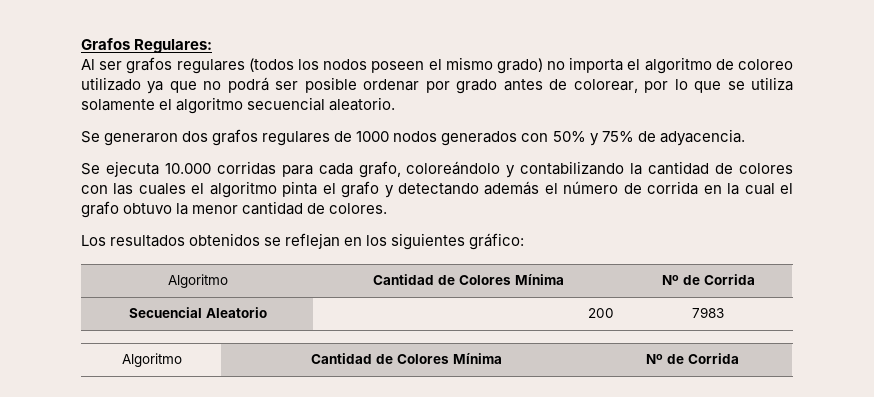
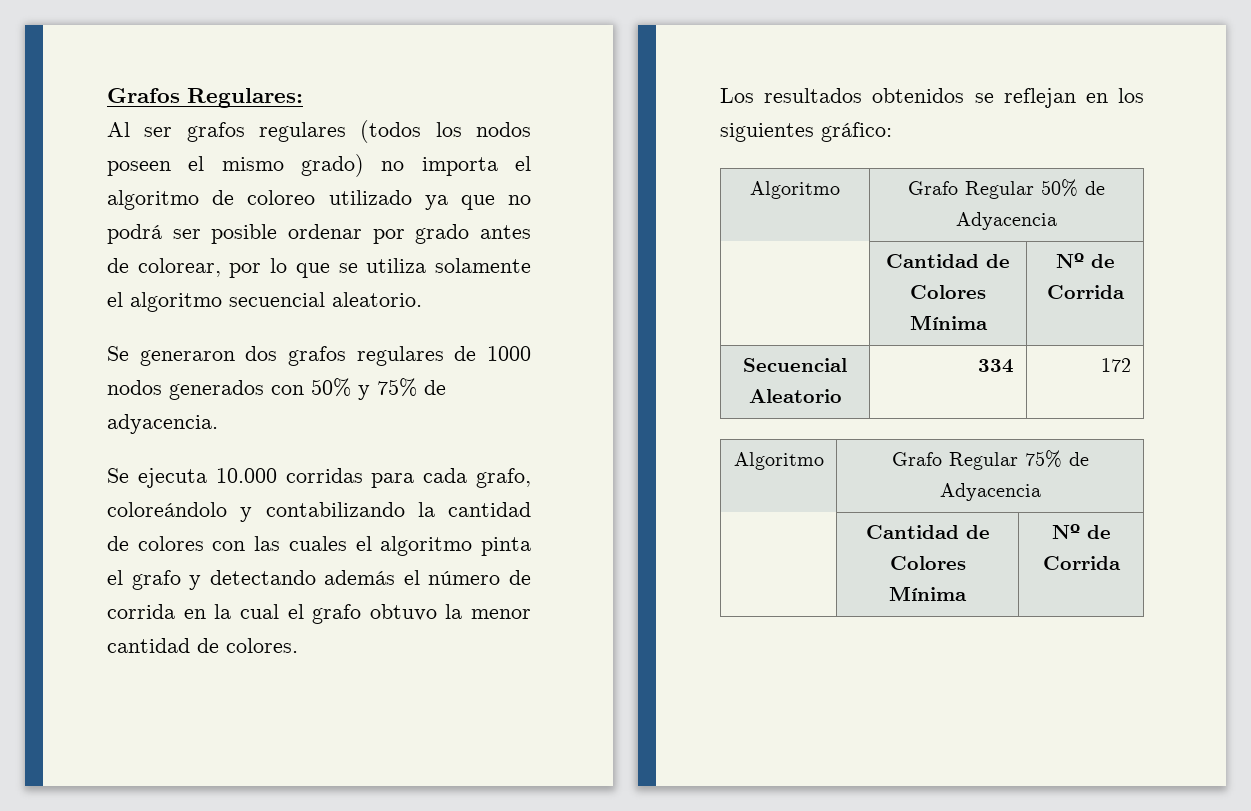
  Los resultados obtenidos se reflejan en los siguientes gráfico:
- Algoritmo | Cantidad de Colores Mínima | Nº de Corrida
+ Algoritmo | Grafo Regular 50% de Adyacencia
+ | Cantidad de Colores Mínima | Nº de Corrida
- Secuencial Aleatorio | 200 | 7983
- Algoritmo | Cantidad de Colores Mínima | Nº de Corrida
+ Secuencial Aleatorio | 334 | 172
+ Algoritmo | Grafo Regular 75% de Adyacencia
+ | Cantidad de Colores Mínima | Nº de Corrida

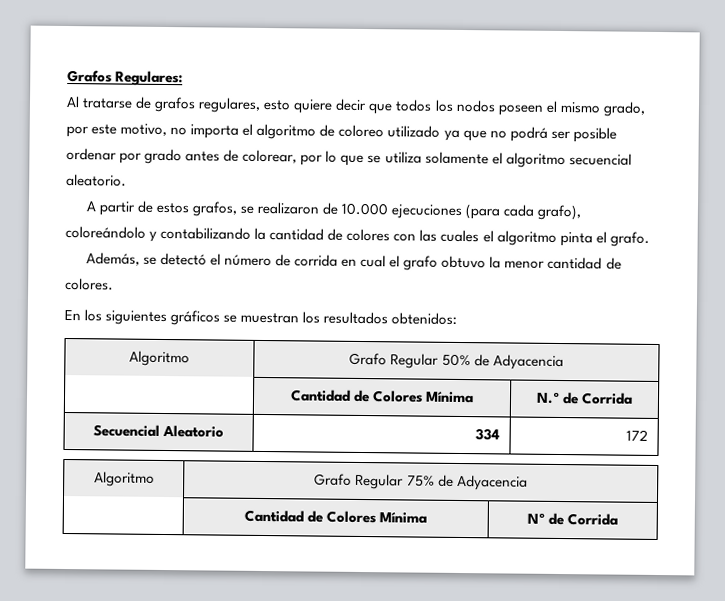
- Al ser grafos regulares (todos los nodos poseen el mismo grado) no importa el algoritmo de coloreo utilizado ya que no podrá ser posible ordenar por grado antes de colorear, por lo que se utiliza solamente el algoritmo secuencial aleatorio.
+ Al tratarse de grafos regulares, esto quiere decir que todos los nodos poseen el mismo grado, por este motivo, no importa el algoritmo de coloreo utilizado ya que no podrá ser posible ordenar por grado antes de colorear, por lo que se utiliza solamente el algoritmo secuencial aleatorio.
- Se generaron dos grafos regulares de 1000 nodos generados con 50% y 75% de adyacencia.
- Se ejecuta 10.000 corridas para cada grafo, coloreándolo y contabilizando la cantidad de colores con las cuales el algoritmo pinta el grafo y detectando además el número de corrida en la cual el grafo obtuvo la menor cantidad de colores.
+ A partir de estos grafos, se realizaron de 10.000 ejecuciones (para cada grafo), coloreándolo y contabilizando la cantidad de colores con las cuales el algoritmo pinta el grafo.
+ Además, se detectó el número de corrida en cual el grafo obtuvo la menor cantidad de colores.
- Los resultados obtenidos se reflejan en los siguientes gráfico:
+ En los siguientes gráficos se muestran los resultados obtenidos:
  Algoritmo | Grafo Regular 50% de Adyacencia
- | Cantidad de Colores Mínima | Nº de Corrida
+ | Cantidad de Colores Mínima | N.º de Corrida

